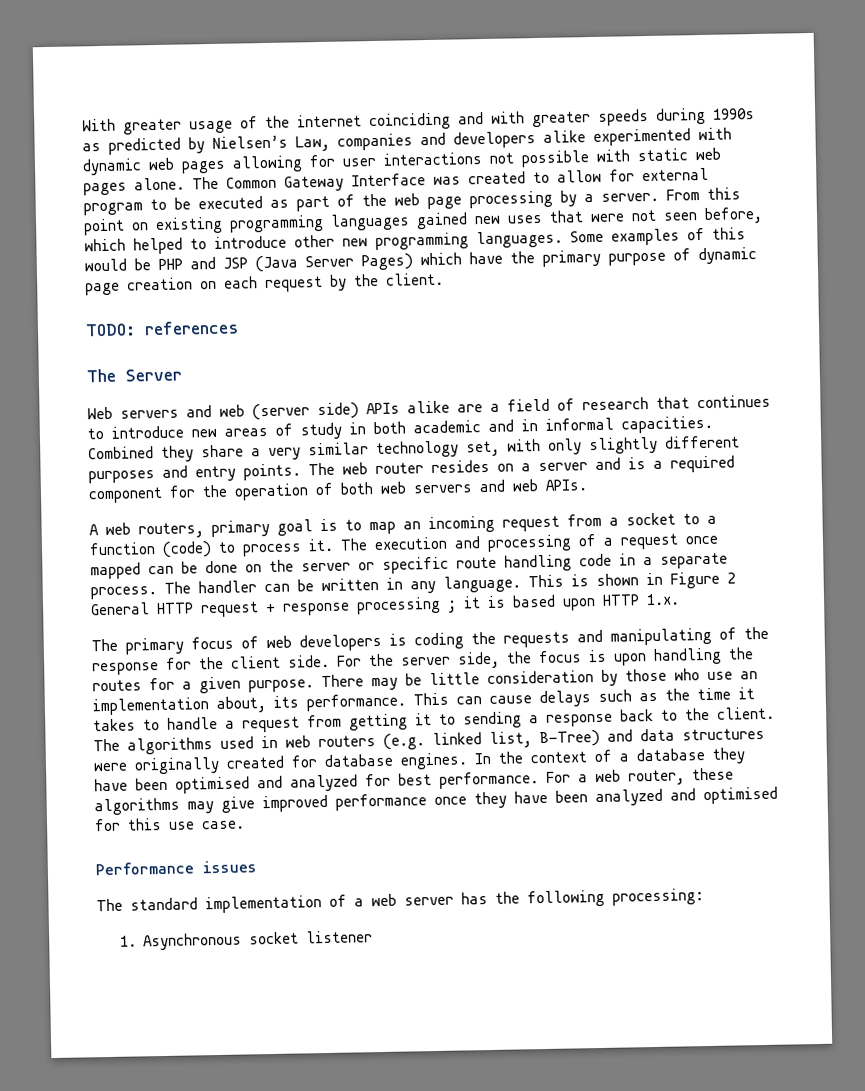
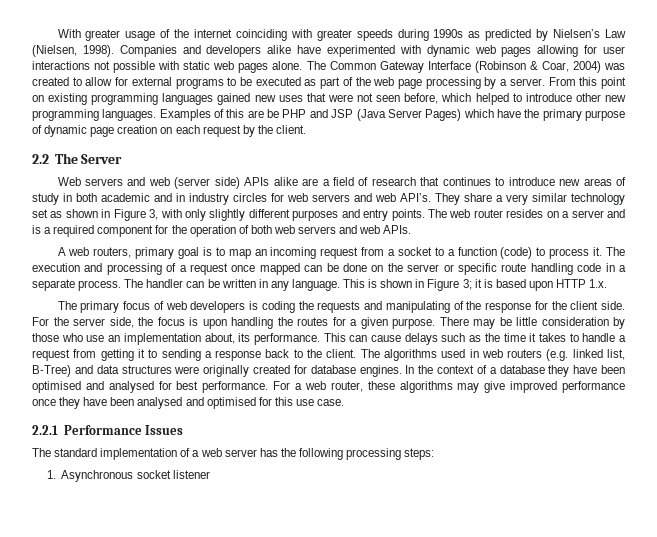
- With greater usage of the internet coinciding and with greater speeds during 1990s as predicted by Nielsen’s Law, companies and developers alike experimented with dynamic web pages allowing for user interactions not possible with static web pages alone.
+ With greater usage of the internet coinciding with greater speeds during 1990s as predicted by Nielsen’s Law (Nielsen, 1998). Companies and developers alike have experimented with dynamic web pages allowing for user interactions not possible with static web pages alone.
- The Common Gateway Interface was created to allow for external program to be executed as part of the web page processing by a server.
+ The Common Gateway Interface (Robinson & Coar, 2004) was created to allow for external programs to be executed as part of the web page processing by a server.
- Some examples of this would be PHP and JSP (Java Server Pages) which have the primary purpose of dynamic page creation on each request by the client.
+ Examples of this are be PHP and JSP (Java Server Pages) which have the primary purpose of dynamic page creation on each request by the client.
- TODO: references
- The Server
+ 2.2 The Server
- Web servers and web (server side) APIs alike are a field of research that continues to introduce new areas of study in both academic and in informal capacities. Combined they share a very similar technology set, with only slightly different purposes and entry points.
+ Web servers and web (server side) APIs alike are a field of research that continues to introduce new areas of study in both academic and in industry circles for web servers and web API’s. They share a very similar technology set as shown in Figure 3, with only slightly different purposes and entry points.
- This is shown in Figure 2 General HTTP request + response processing ; it is based upon HTTP 1.x.
+ This is shown in Figure 3; it is based upon HTTP 1.x.
- In the context of a database they have been optimised and analyzed for best performance.
+ In the context of a database they have been optimised and analysed for best performance.
- For a web router, these algorithms may give improved performance once they have been analyzed and optimised for this use case.
+ For a web router, these algorithms may give improved performance once they have been analysed and optimised for this use case.
- Performance issues
+ 2.2.1 Performance Issues
- The standard implementation of a web server has the following processing:
+ The standard implementation of a web server has the following processing steps:

